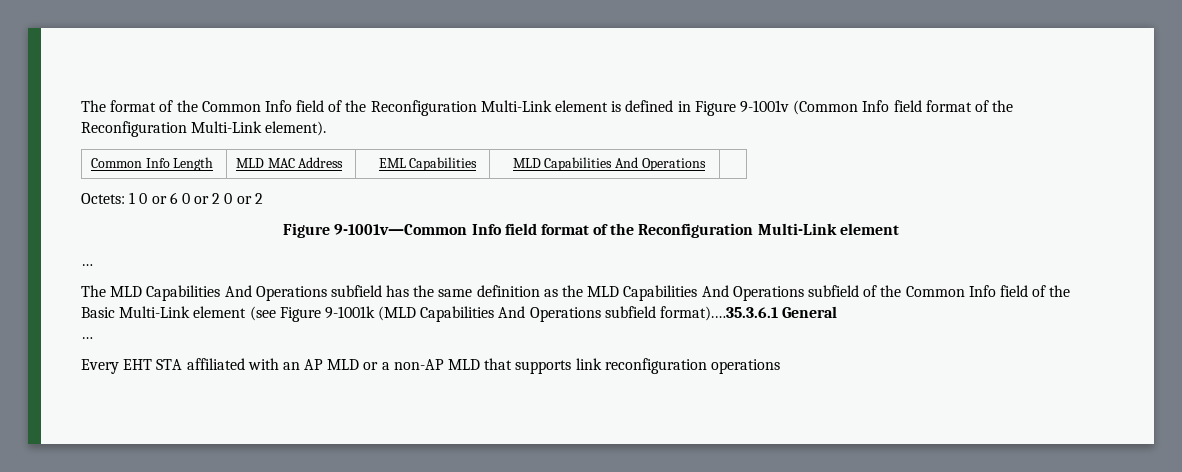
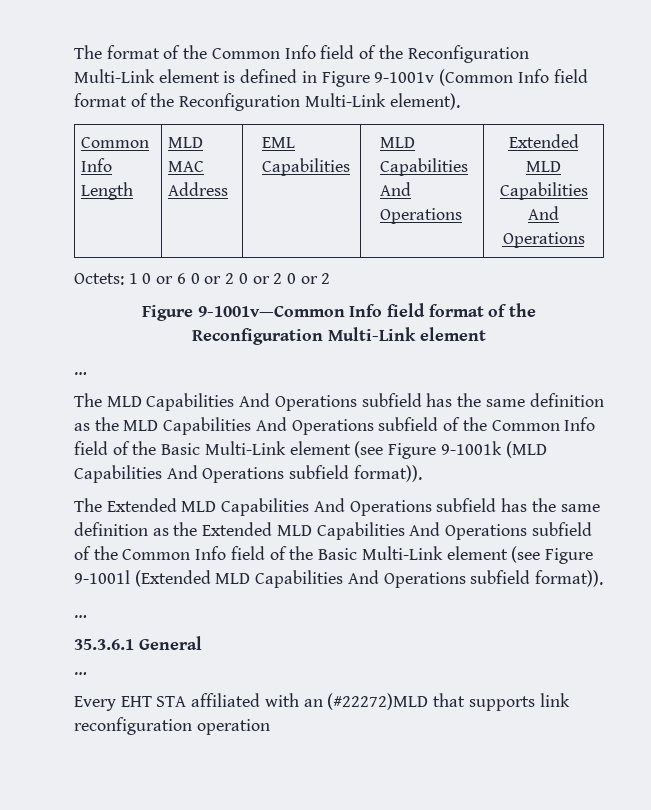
- Common Info Length | MLD MAC Address | EML Capabilities | MLD Capabilities And Operations |
+ Common Info Length | MLD MAC Address | EML Capabilities | MLD Capabilities And Operations | Extended MLD Capabilities And Operations
- Octets: 1 0 or 6 0 or 2 0 or 2
+ Octets: 1 0 or 6 0 or 2 0 or 2 0 or 2
- The MLD Capabilities And Operations subfield has the same definition as the MLD Capabilities And Operations subfield of the Common Info field of the Basic Multi-Link element (see Figure 9-1001k (MLD Capabilities And Operations subfield format).…35.3.6.1 General
+ The MLD Capabilities And Operations subfield has the same definition as the MLD Capabilities And Operations subfield of the Common Info field of the Basic Multi-Link element (see Figure 9-1001k (MLD Capabilities And Operations subfield format)).
+ The Extended MLD Capabilities And Operations subfield has the same definition as the Extended MLD Capabilities And Operations subfield of the Common Info field of the Basic Multi-Link element (see Figure 9-1001l (Extended MLD Capabilities And Operations subfield format)).
+ …
+ 35.3.6.1 General
- Every EHT STA affiliated with an AP MLD or a non-AP MLD that supports link reconfiguration operations
+ Every EHT STA affiliated with an (#22272)MLD that supports link reconfiguration operation

